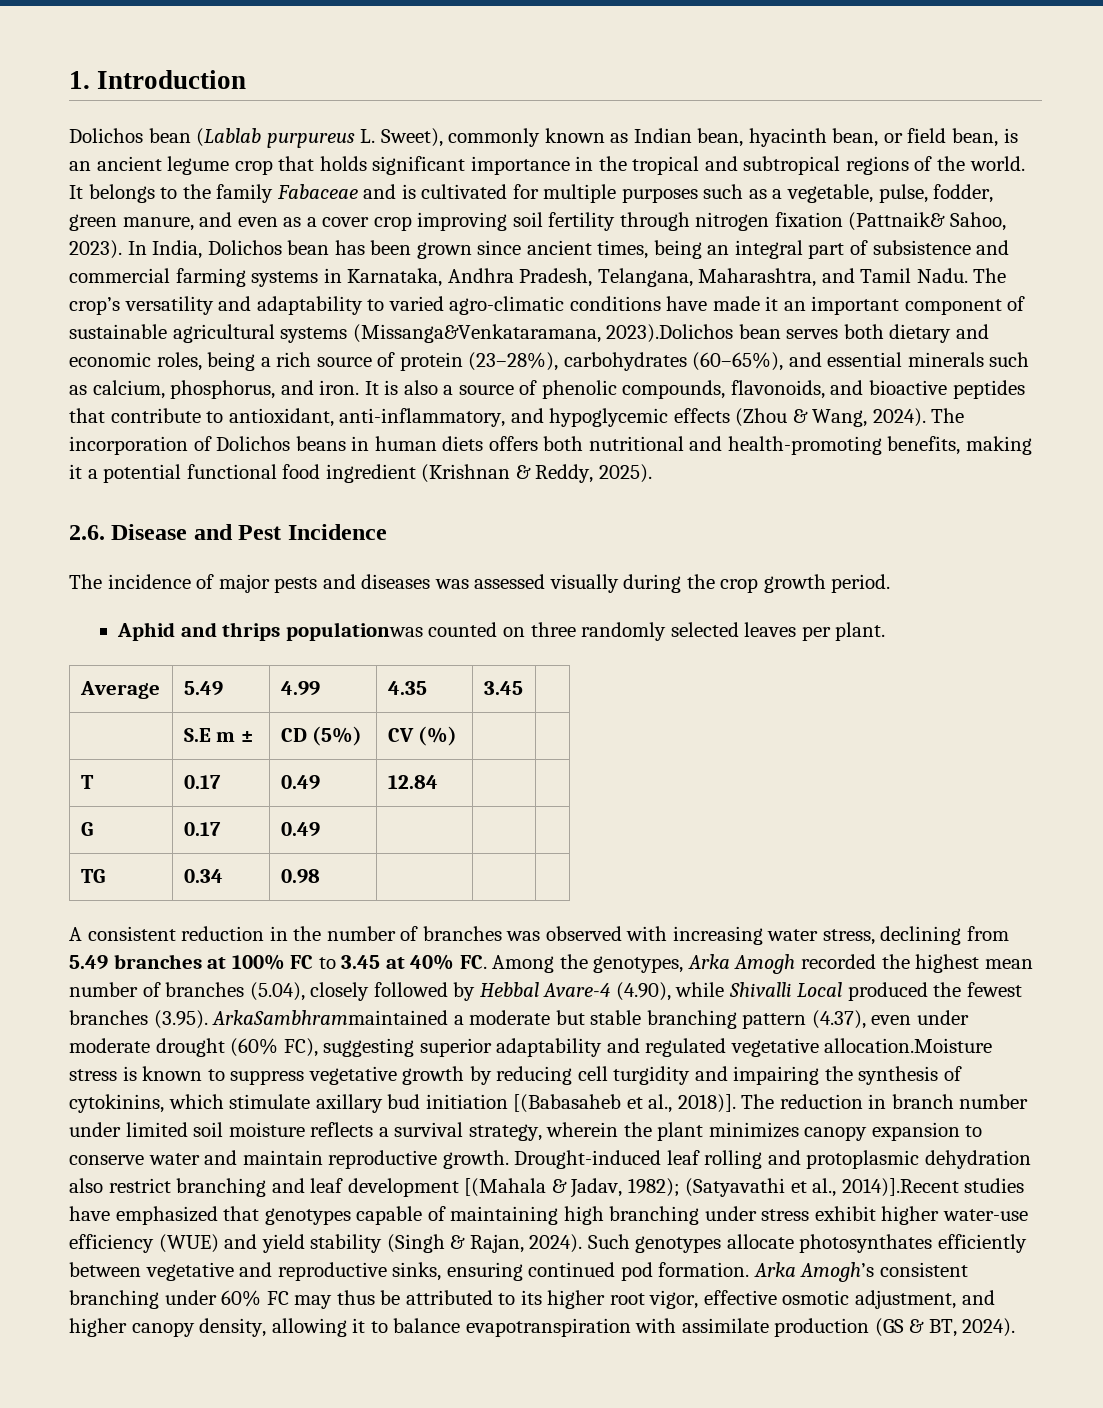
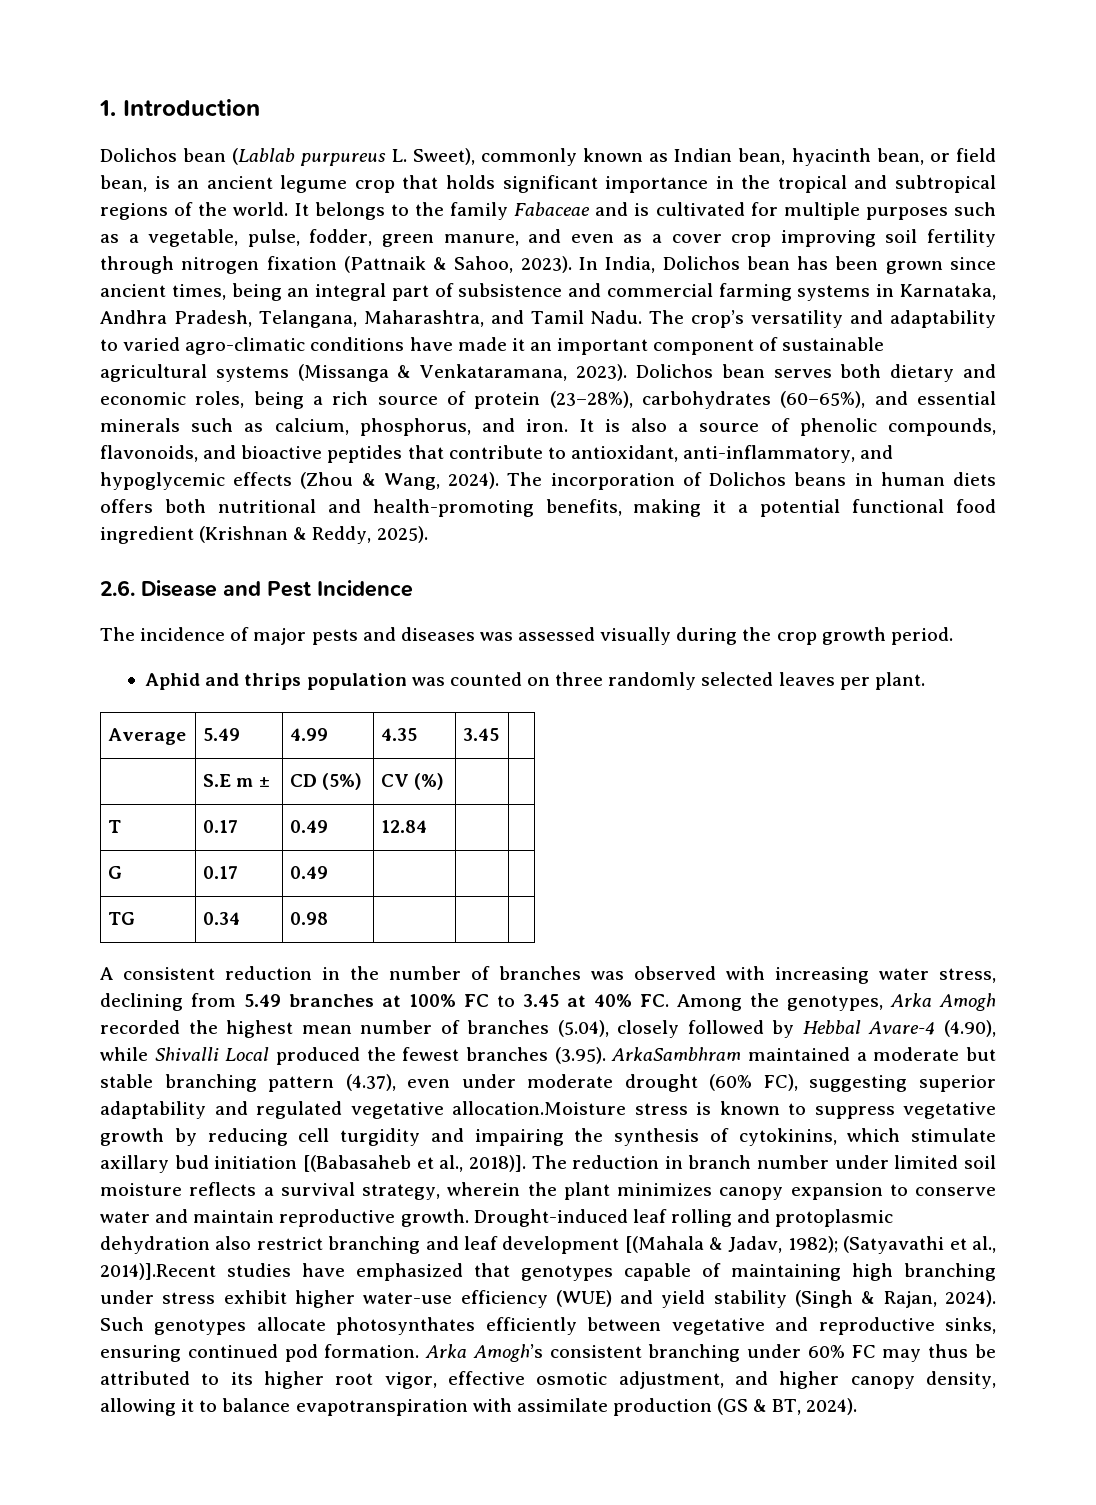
- It belongs to the family Fabaceae and is cultivated for multiple purposes such as a vegetable, pulse, fodder, green manure, and even as a cover crop improving soil fertility through nitrogen fixation (Pattnaik& Sahoo, 2023).
+ It belongs to the family Fabaceae and is cultivated for multiple purposes such as a vegetable, pulse, fodder, green manure, and even as a cover crop improving soil fertility through nitrogen fixation (Pattnaik & Sahoo, 2023).
- The crop’s versatility and adaptability to varied agro-climatic conditions have made it an important component of sustainable agricultural systems (Missanga&Venkataramana, 2023).Dolichos bean serves both dietary and economic roles, being a rich source of protein (23–28%), carbohydrates (60–65%), and essential minerals such as calcium, phosphorus, and iron.
+ The crop’s versatility and adaptability to varied agro-climatic conditions have made it an important component of sustainable agricultural systems (Missanga & Venkataramana, 2023). Dolichos bean serves both dietary and economic roles, being a rich source of protein (23–28%), carbohydrates (60–65%), and essential minerals such as calcium, phosphorus, and iron.
- Aphid and thrips populationwas counted on three randomly selected leaves per plant.
+ Aphid and thrips population was counted on three randomly selected leaves per plant.
- A consistent reduction in the number of branches was observed with increasing water stress, declining from 5.49 branches at 100% FC to 3.45 at 40% FC. Among the genotypes, Arka Amogh recorded the highest mean number of branches (5.04), closely followed by Hebbal Avare-4 (4.90), while Shivalli Local produced the fewest branches (3.95). ArkaSambhrammaintained a moderate but stable branching pattern (4.37), even under moderate drought (60% FC), suggesting superior adaptability and regulated vegetative allocation.Moisture stress is known to suppress vegetative growth by reducing cell turgidity and impairing the synthesis of cytokinins, which stimulate axillary bud initiation [(Babasaheb et al., 2018)].
+ A consistent reduction in the number of branches was observed with increasing water stress, declining from 5.49 branches at 100% FC to 3.45 at 40% FC. Among the genotypes, Arka Amogh recorded the highest mean number of branches (5.04), closely followed by Hebbal Avare-4 (4.90), while Shivalli Local produced the fewest branches (3.95). ArkaSambhram maintained a moderate but stable branching pattern (4.37), even under moderate drought (60% FC), suggesting superior adaptability and regulated vegetative allocation.Moisture stress is known to suppress vegetative growth by reducing cell turgidity and impairing the synthesis of cytokinins, which stimulate axillary bud initiation [(Babasaheb et al., 2018)].

